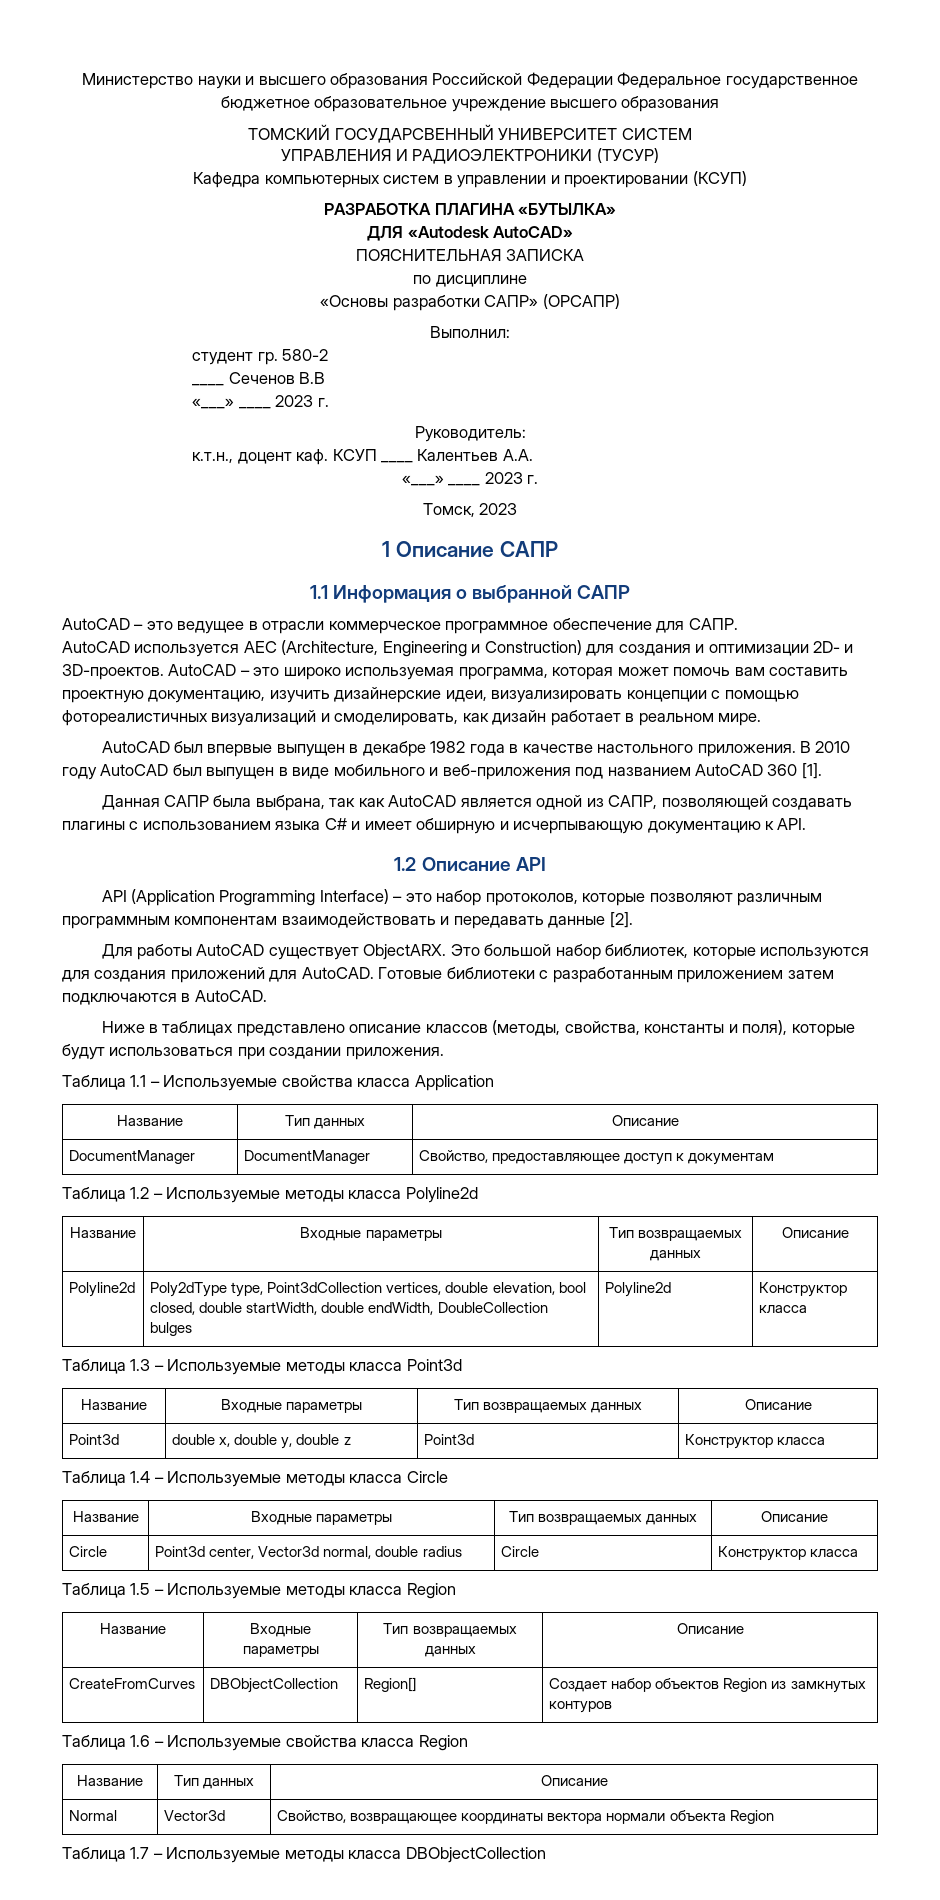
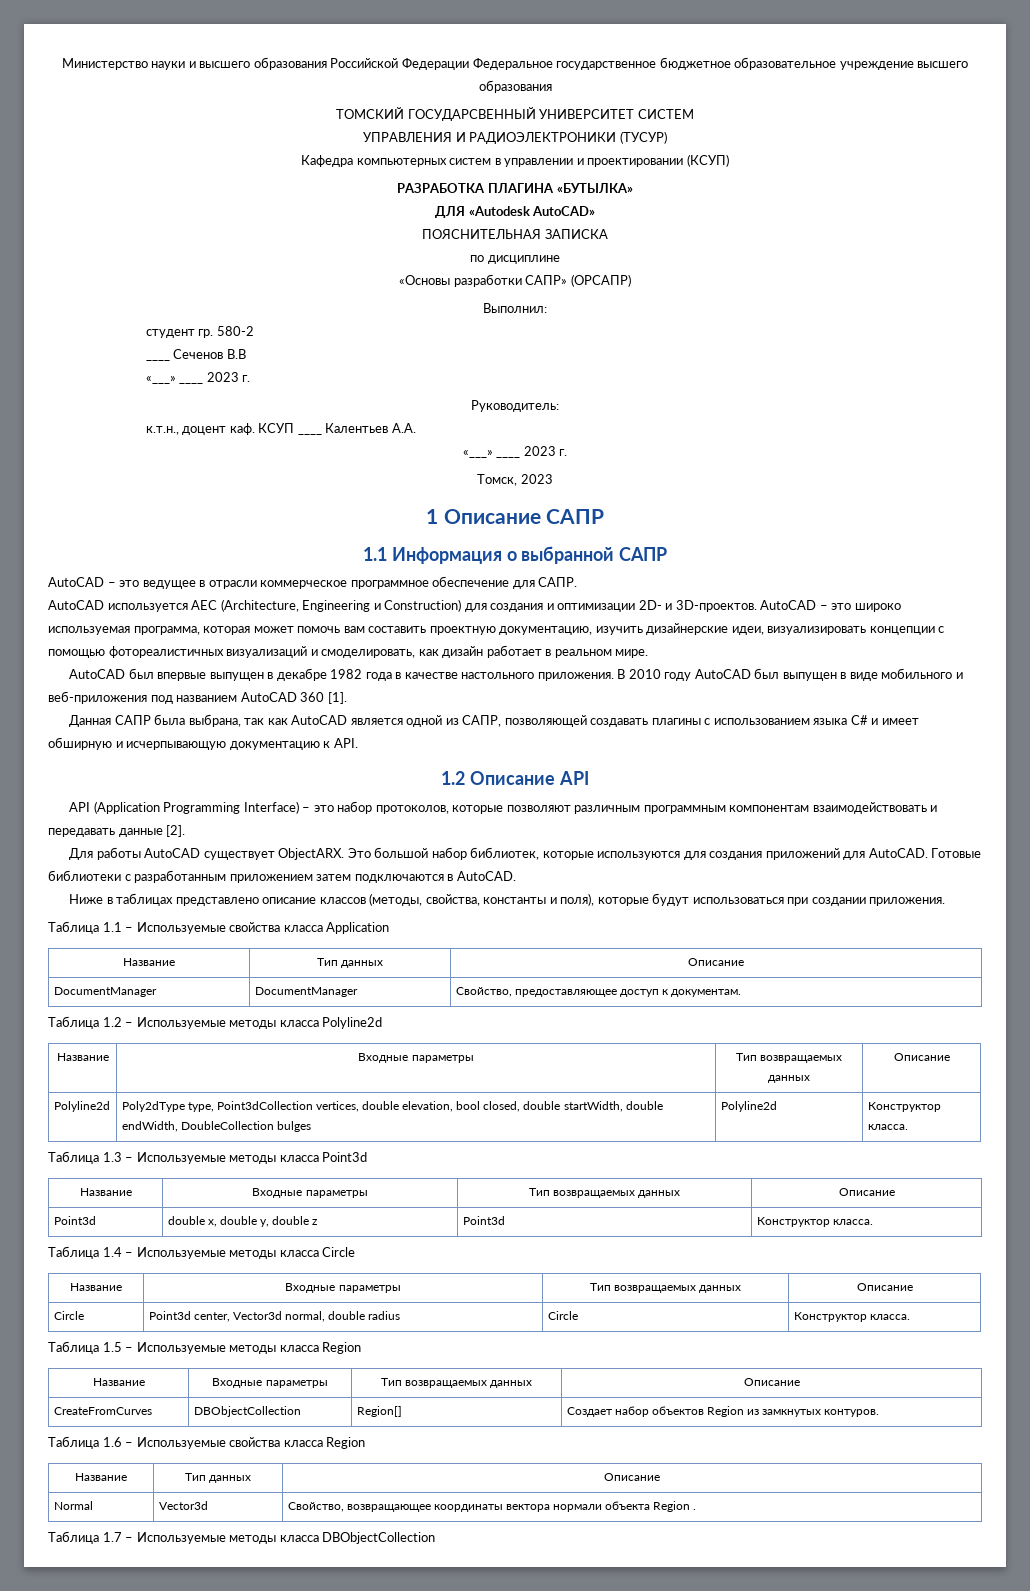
- DocumentManager | DocumentManager | Свойство, предоставляющее доступ к документам
+ DocumentManager | DocumentManager | Свойство, предоставляющее доступ к документам.
- Polyline2d | Poly2dType type, Point3dCollection vertices, double elevation, bool closed, double startWidth, double endWidth, DoubleCollection bulges | Polyline2d | Конструктор класса
+ Polyline2d | Poly2dType type, Point3dCollection vertices, double elevation, bool closed, double startWidth, double endWidth, DoubleCollection bulges | Polyline2d | Конструктор класса.
- Point3d | double x, double y, double z | Point3d | Конструктор класса
+ Point3d | double x, double y, double z | Point3d | Конструктор класса.
- Circle | Point3d center, Vector3d normal, double radius | Circle | Конструктор класса
+ Circle | Point3d center, Vector3d normal, double radius | Circle | Конструктор класса.
- CreateFromCurves | DBObjectCollection | Region[] | Создает набор объектов Region из замкнутых контуров
+ CreateFromCurves | DBObjectCollection | Region[] | Создает набор объектов Region из замкнутых контуров.
- Normal | Vector3d | Свойство, возвращающее координаты вектора нормали объекта Region
+ Normal | Vector3d | Свойство, возвращающее координаты вектора нормали объекта Region .

